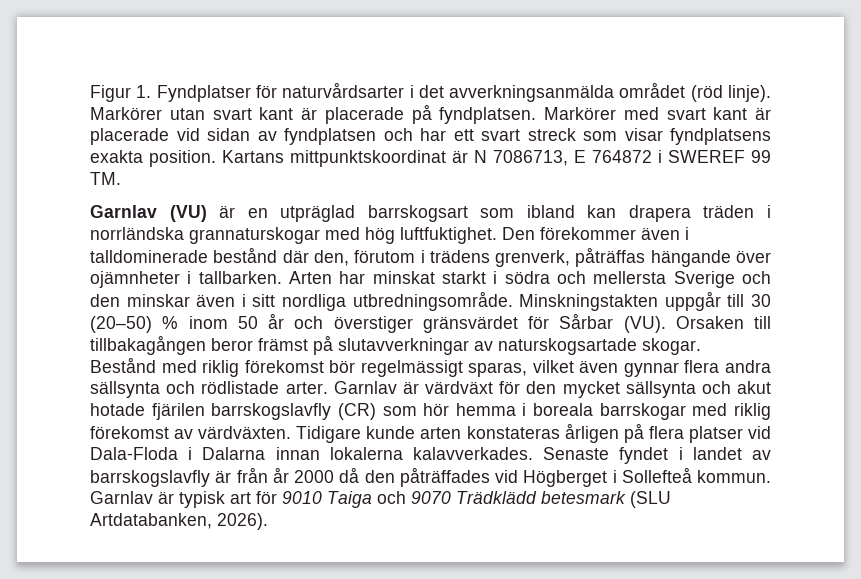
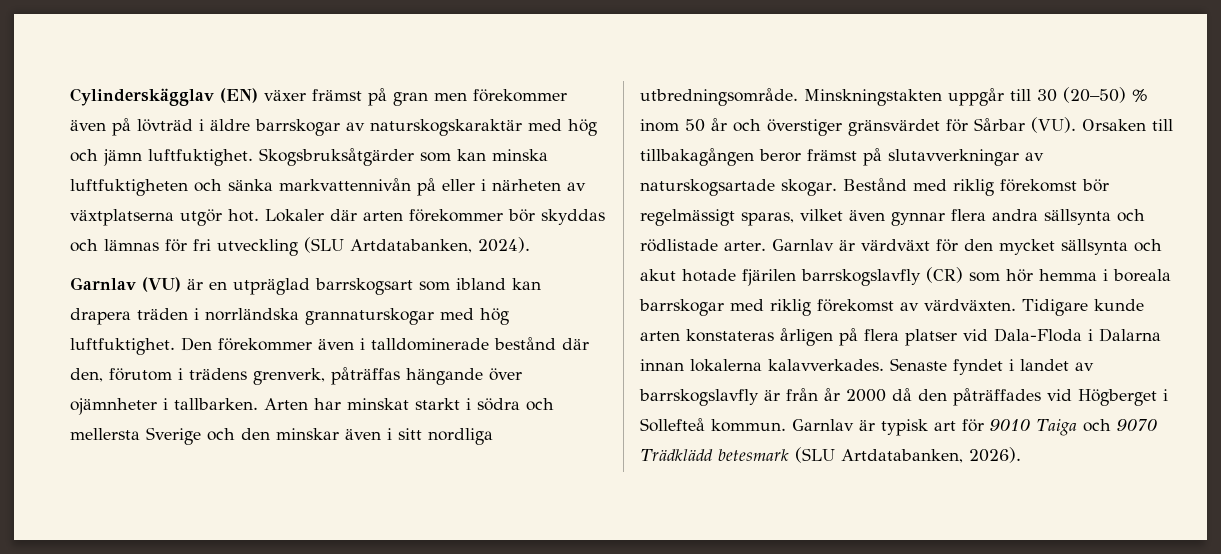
- Figur 1. Fyndplatser för naturvårdsarter i det avverkningsanmälda området (röd linje). Markörer utan svart kant är placerade på fyndplatsen. Markörer med svart kant är placerade vid sidan av fyndplatsen och har ett svart streck som visar fyndplatsens exakta position. Kartans mittpunktskoordinat är N 7086713, E 764872 i SWEREF 99 TM.
+ Cylinderskägglav (EN) växer främst på gran men förekommer även på lövträd i äldre barrskogar av naturskogskaraktär med hög och jämn luftfuktighet. Skogsbruksåtgärder som kan minska luftfuktigheten och sänka markvattennivån på eller i närheten av växtplatserna utgör hot. Lokaler där arten förekommer bör skyddas och lämnas för fri utveckling (SLU Artdatabanken, 2024).

